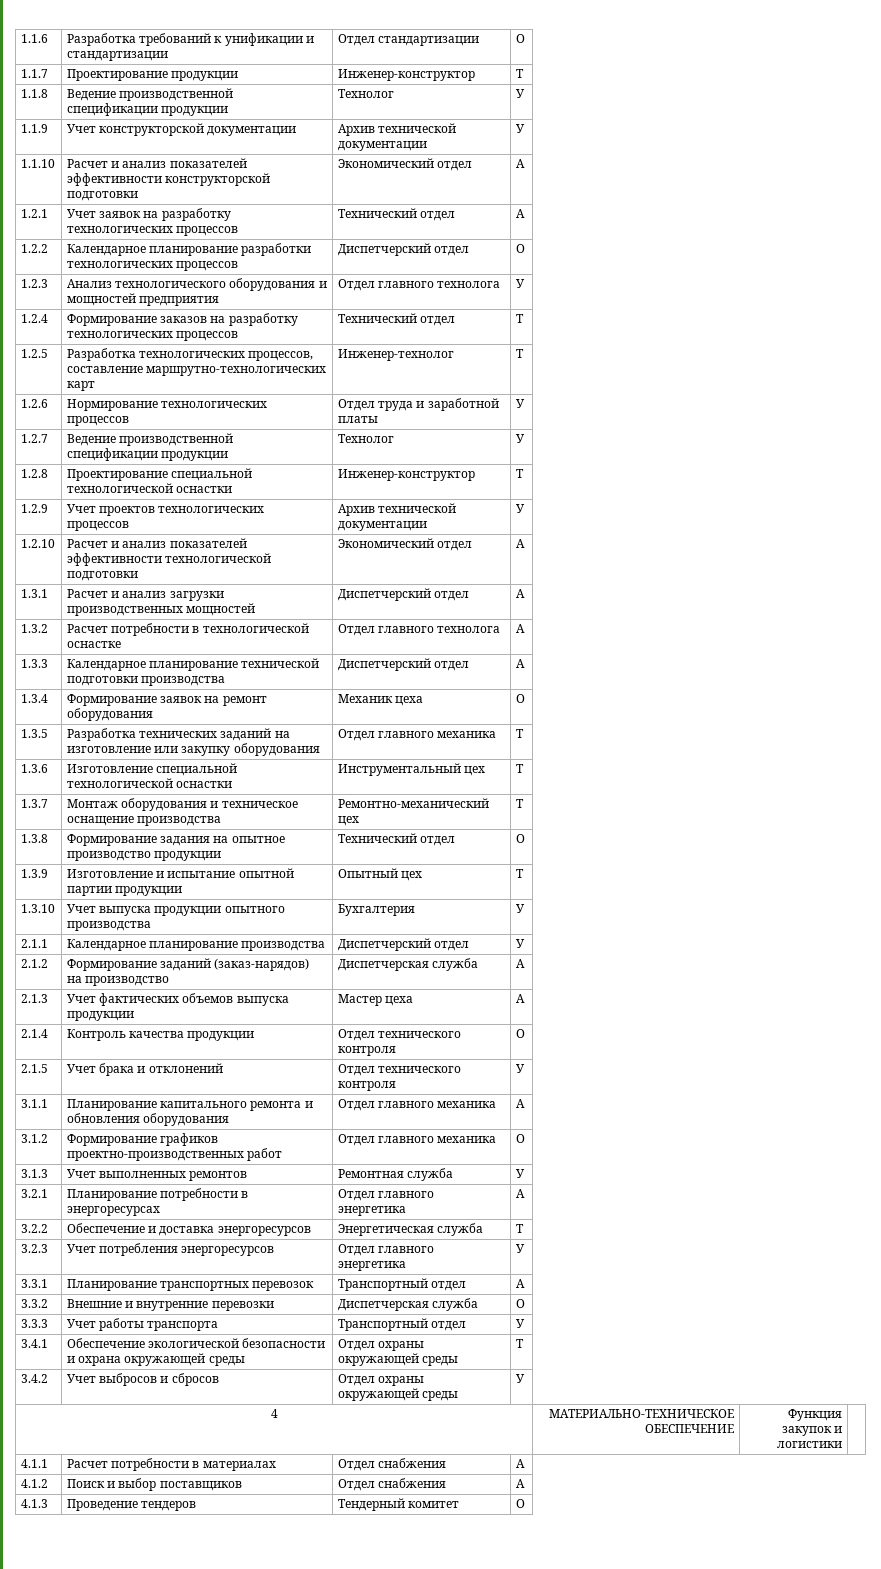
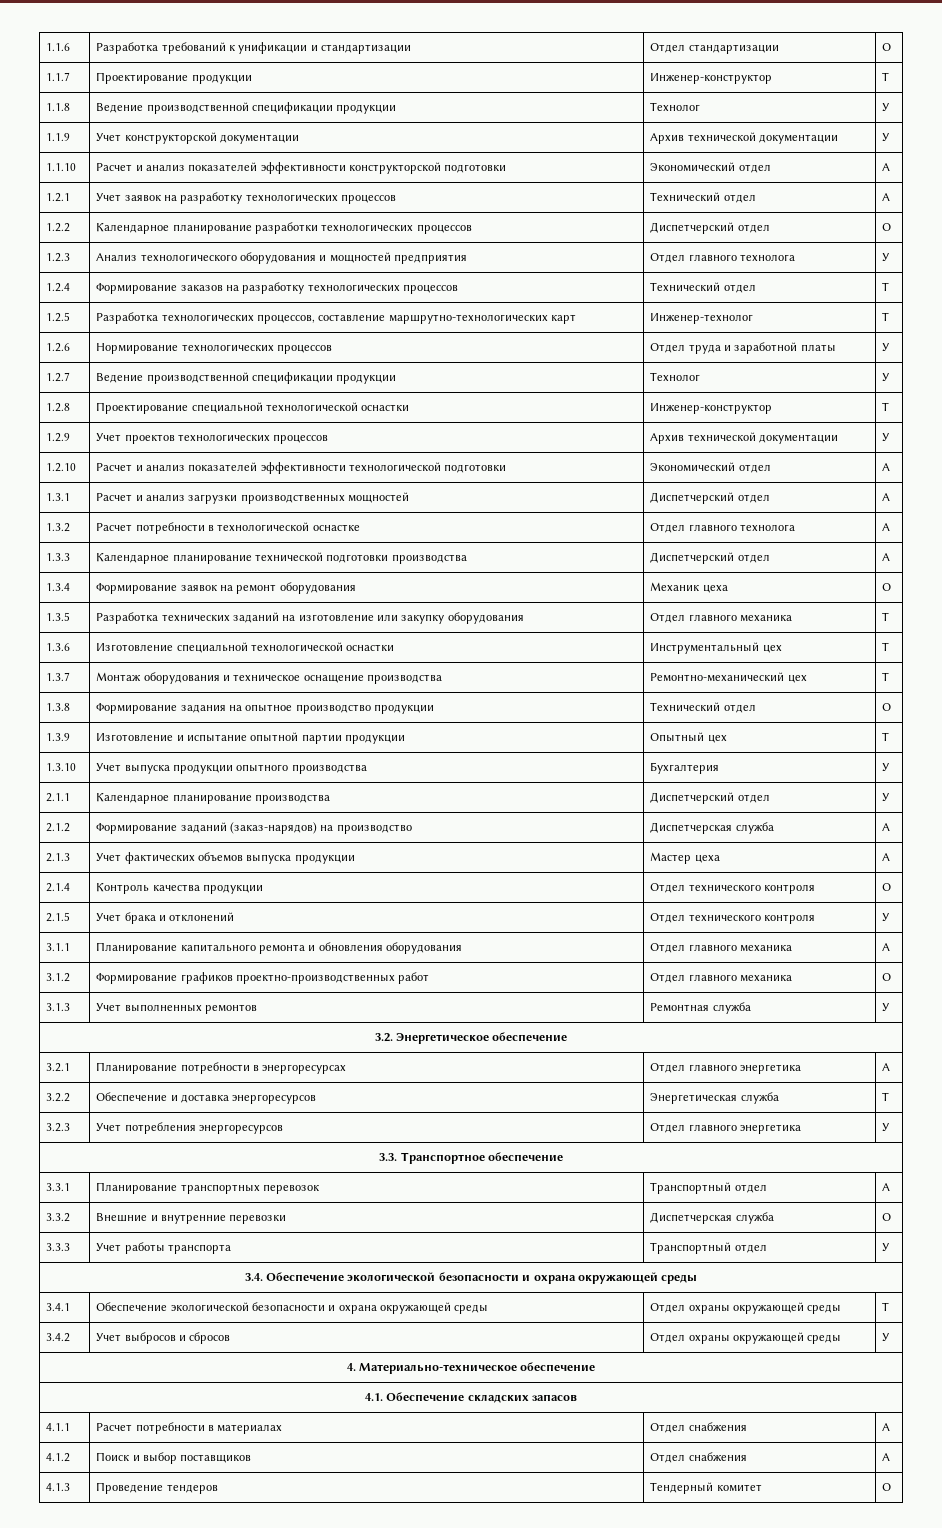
+ 3.2. Энергетическое обеспечение
+ 3.3. Транспортное обеспечение
+ 3.4. Обеспечение экологической безопасности и охрана окружающей среды
- 4 | МАТЕРИАЛЬНО-ТЕХНИЧЕСКОЕ ОБЕСПЕЧЕНИЕ | Функция закупок и логистики |
+ 4. Материально-техническое обеспечение
+ 4.1. Обеспечение складских запасов

